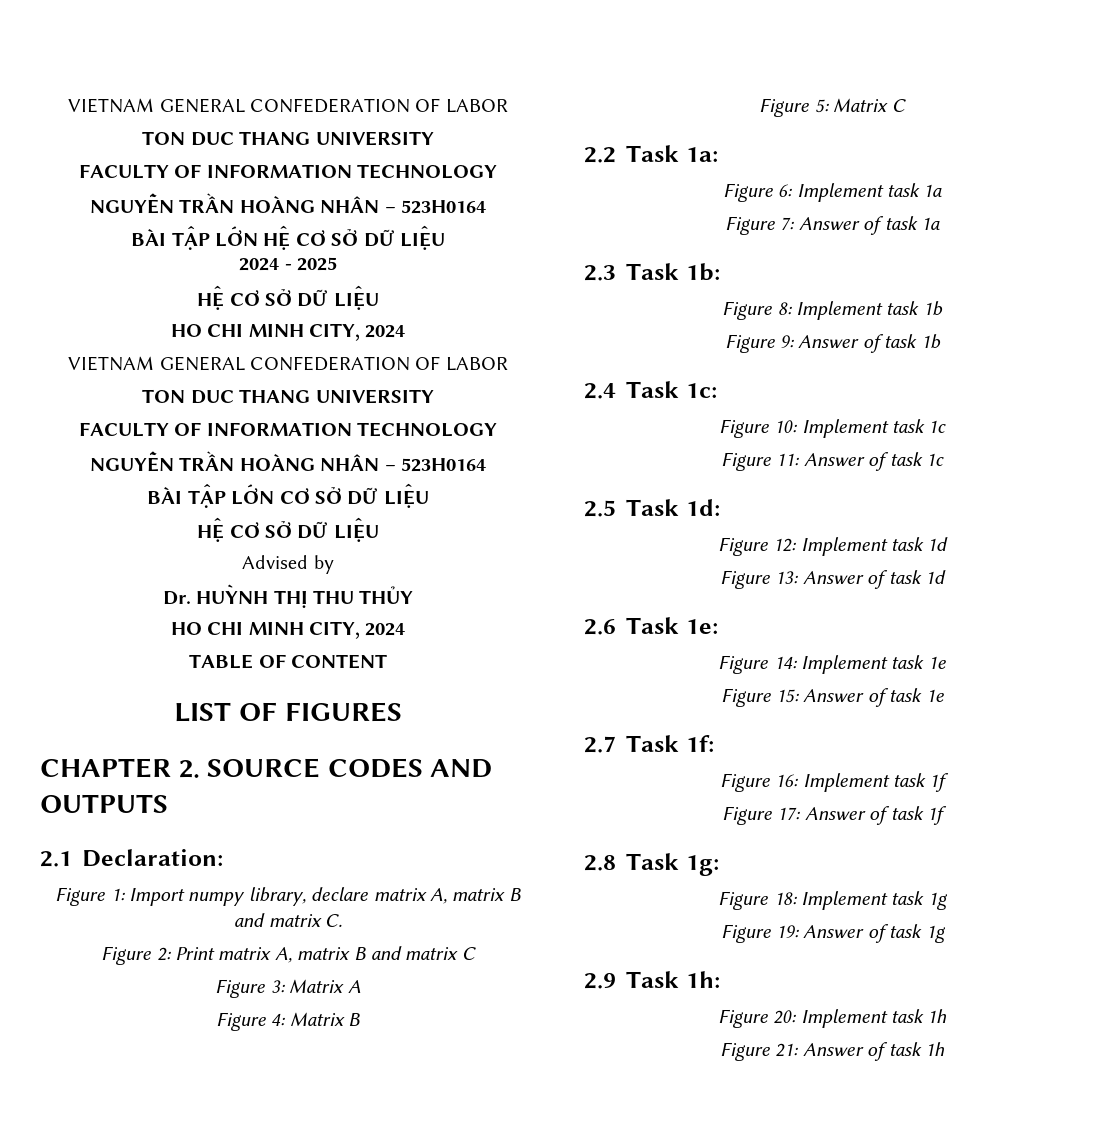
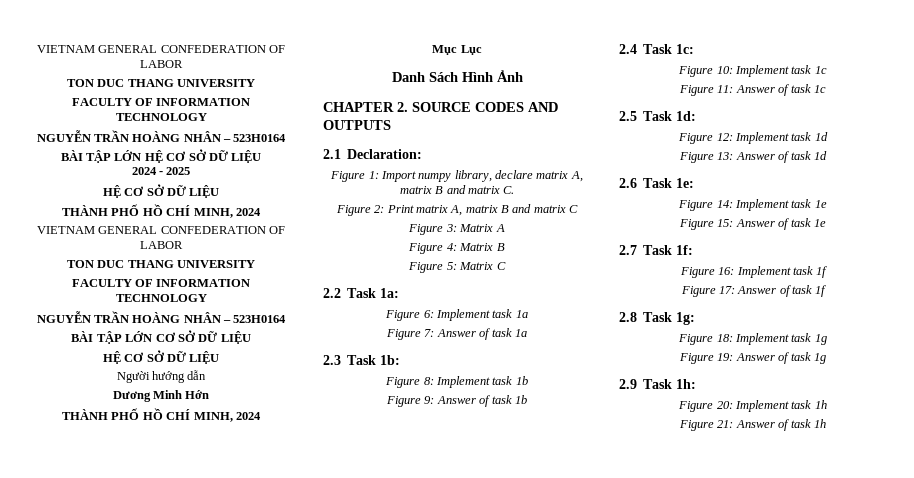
  2024 - 2025
  HỆ CƠ SỞ DỮ LIỆU
- HO CHI MINH CITY, 2024
+ THÀNH PHỐ HỒ CHÍ MINH, 2024
- Advised by
- Dr. HUỲNH THỊ THU THỦY
- HO CHI MINH CITY, 2024
- TABLE OF CONTENT
- LIST OF FIGURES
+ Người hướng dẫn
+ Dương Minh Hớn
+ THÀNH PHỐ HỒ CHÍ MINH, 2024
+ Mục Lục
+ Danh Sách Hình Ảnh

